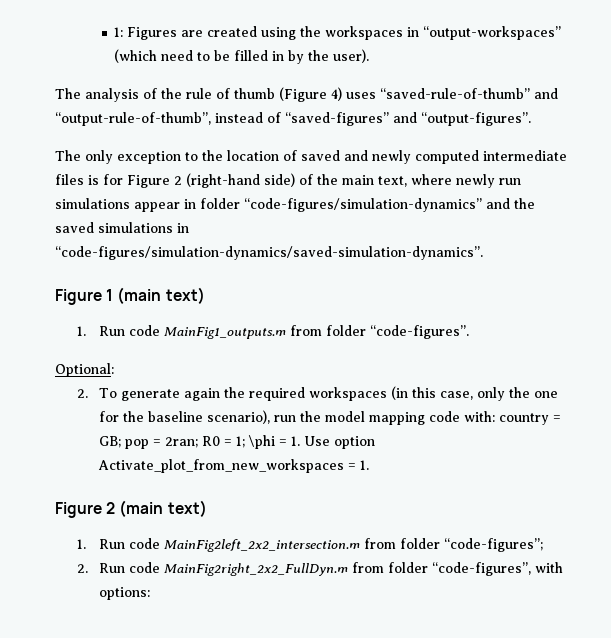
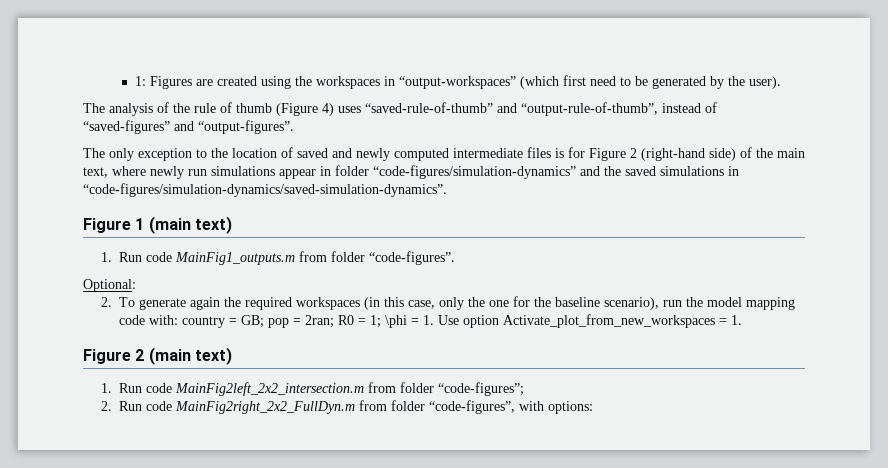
- 1: Figures are created using the workspaces in “output-workspaces” (which need to be filled in by the user).
+ 1: Figures are created using the workspaces in “output-workspaces” (which first need to be generated by the user).

